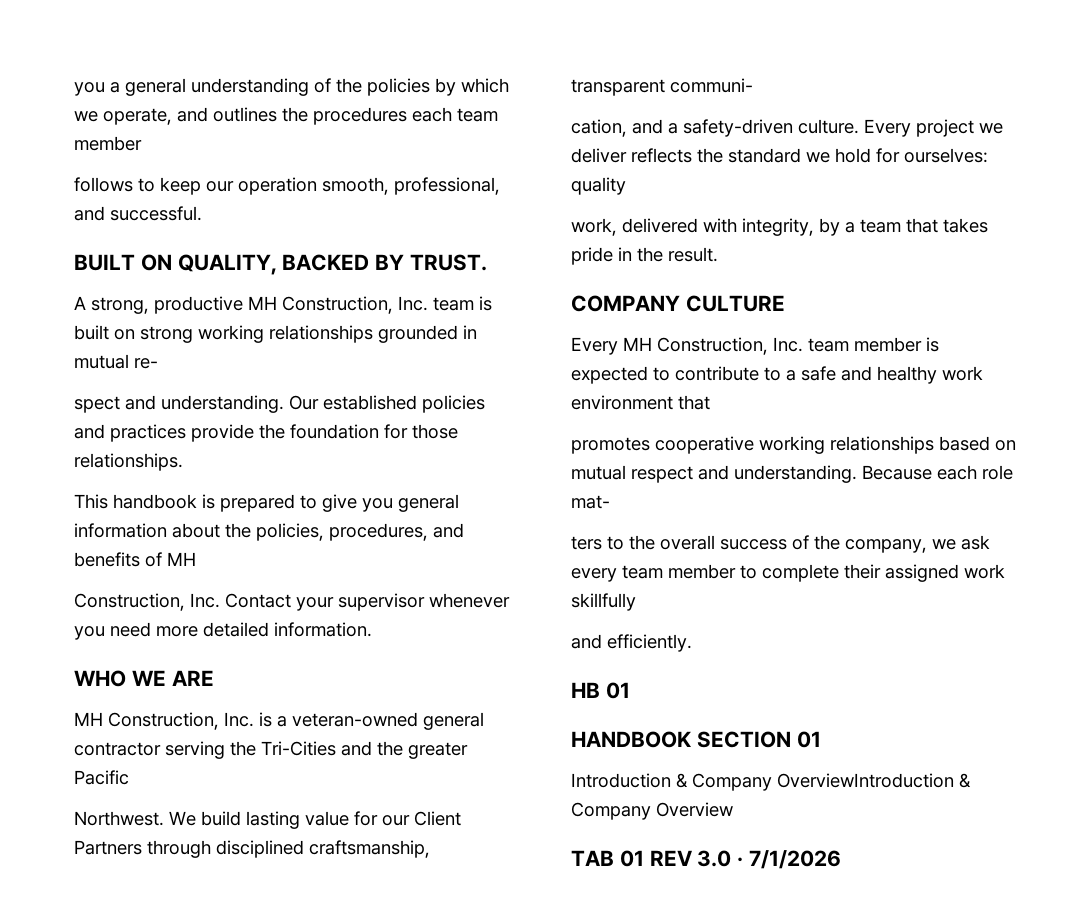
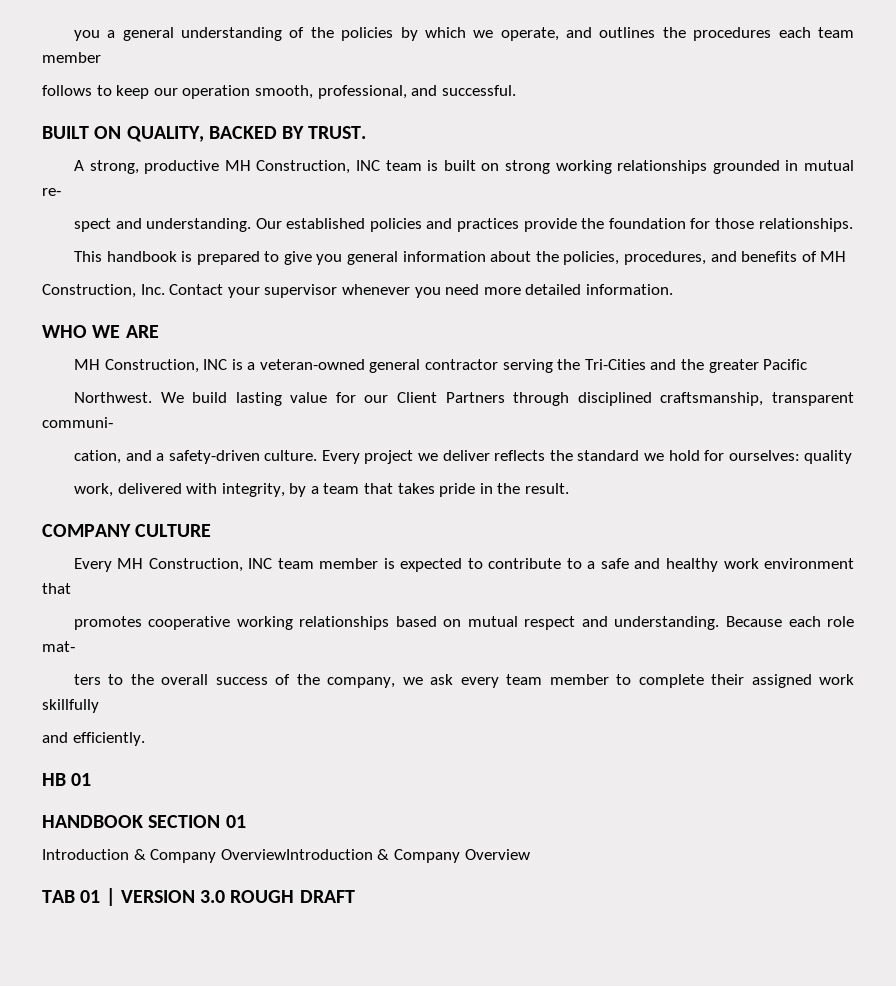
- A strong, productive MH Construction, Inc. team is built on strong working relationships grounded in mutual re‐
+ A strong, productive MH Construction, INC team is built on strong working relationships grounded in mutual re‐
- MH Construction, Inc. is a veteran-owned general contractor serving the Tri-Cities and the greater Pacific
+ MH Construction, INC is a veteran-owned general contractor serving the Tri-Cities and the greater Pacific
- Every MH Construction, Inc. team member is expected to contribute to a safe and healthy work environment that
+ Every MH Construction, INC team member is expected to contribute to a safe and healthy work environment that
- TAB 01 REV 3.0 · 7/1/2026
+ TAB 01 | VERSION 3.0 ROUGH DRAFT

